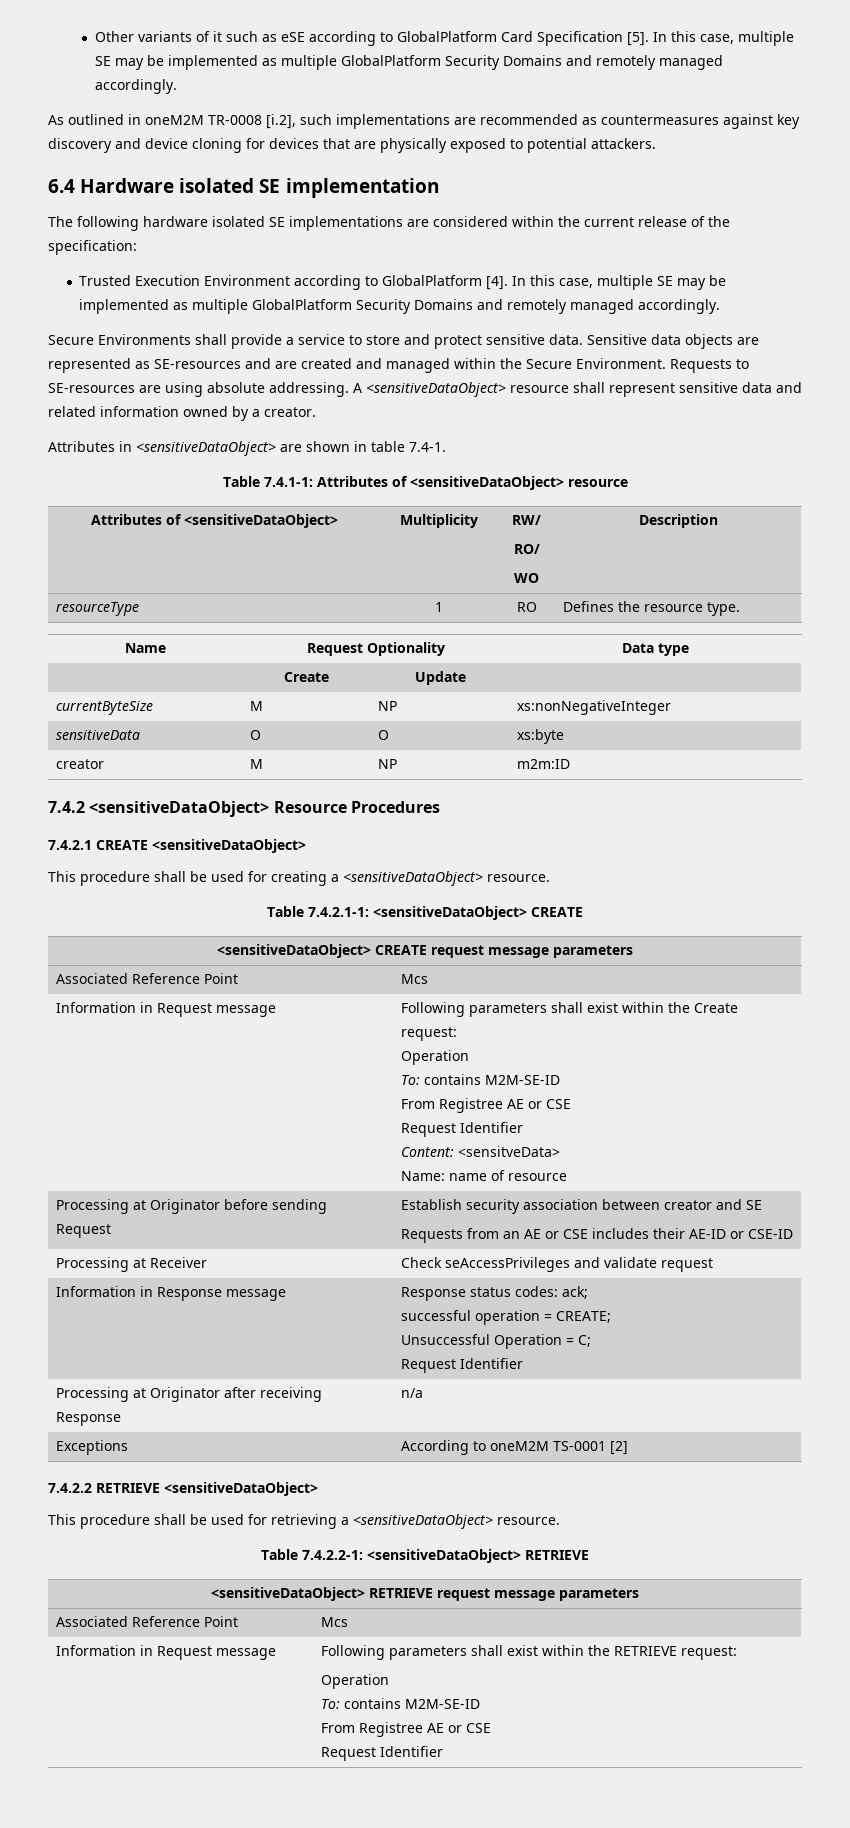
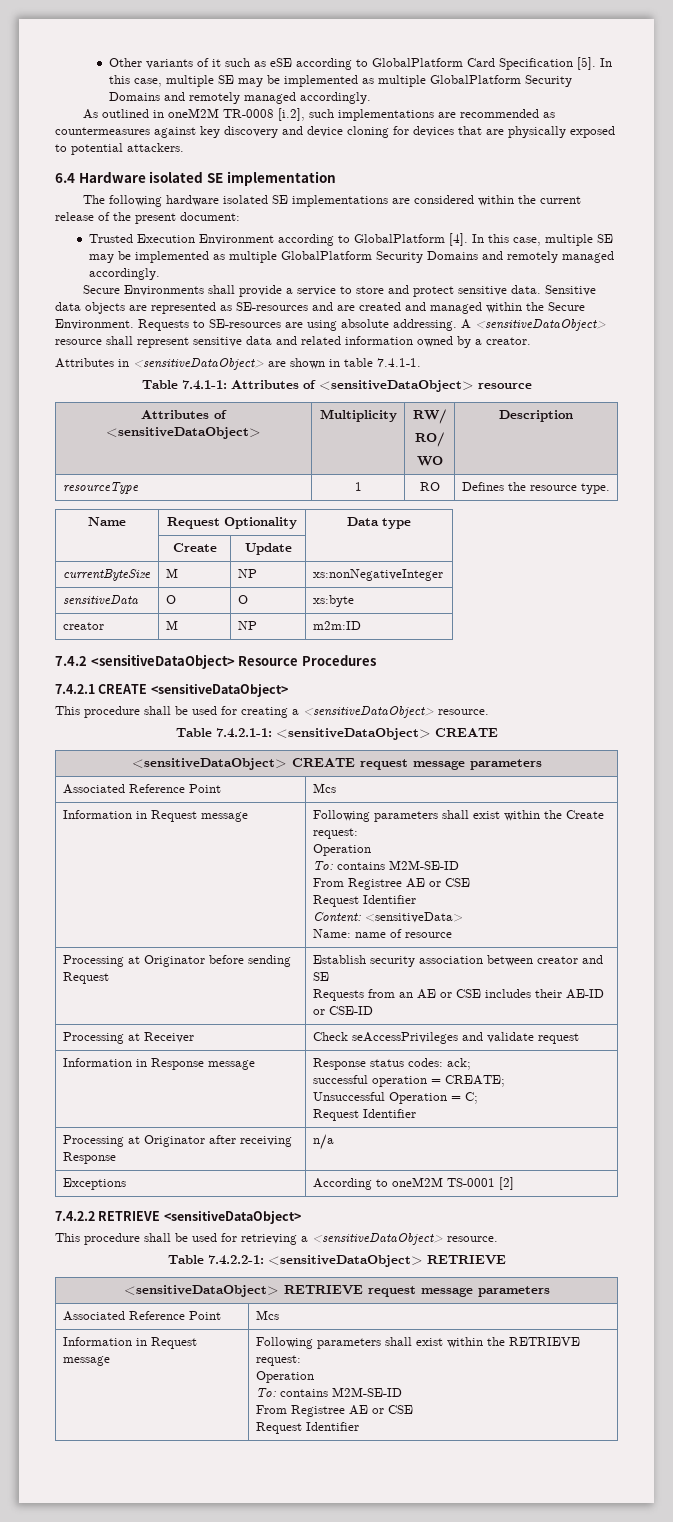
- The following hardware isolated SE implementations are considered within the current release of the specification:
+ The following hardware isolated SE implementations are considered within the current release of the present document:
- Attributes in <sensitiveDataObject> are shown in table 7.4-1.
+ Attributes in <sensitiveDataObject> are shown in table 7.4.1-1.
  Information in Request message | Following parameters shall exist within the Create request:
  Operation
  To: contains M2M-SE-ID
  From Registree AE or CSE
  Request Identifier
- Content: <sensitveData>
+ Content: <sensitiveData>

